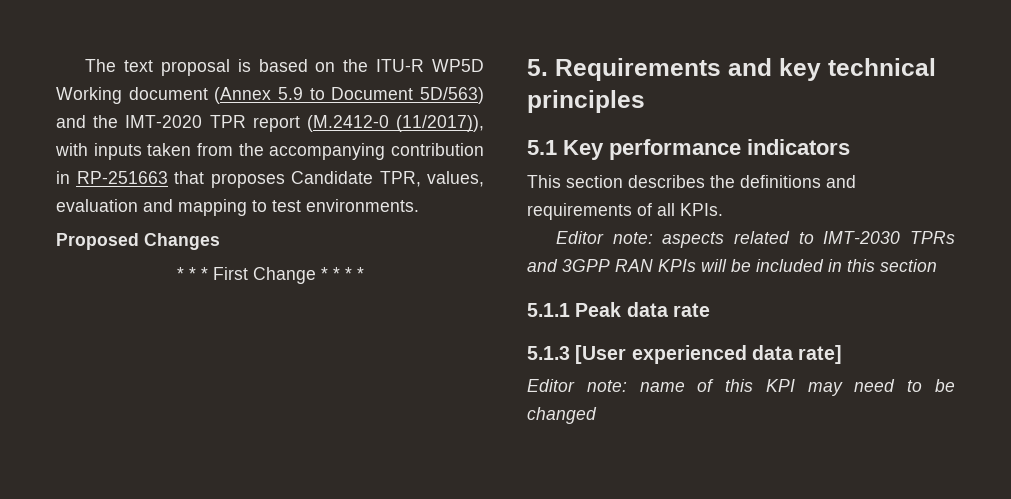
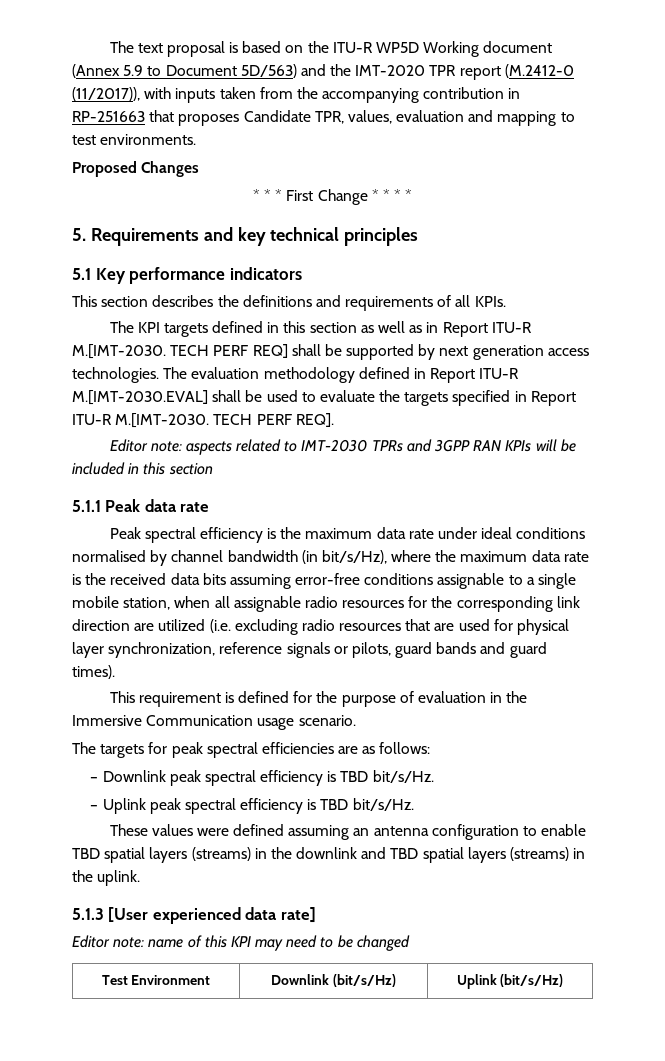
+ The KPI targets defined in this section as well as in Report ITU-R M.[IMT-2030. TECH PERF REQ] shall be supported by next generation access technologies. The evaluation methodology defined in Report ITU-R M.[IMT-2030.EVAL] shall be used to evaluate the targets specified in Report ITU-R M.[IMT-2030. TECH PERF REQ].
+ Peak spectral efficiency is the maximum data rate under ideal conditions normalised by channel bandwidth (in bit/s/Hz), where the maximum data rate is the received data bits assuming error-free conditions assignable to a single mobile station, when all assignable radio resources for the corresponding link direction are utilized (i.e. excluding radio resources that are used for physical layer synchronization, reference signals or pilots, guard bands and guard times).
+ This requirement is defined for the purpose of evaluation in the Immersive Communication usage scenario.
+ The targets for peak spectral efficiencies are as follows:
+ – Downlink peak spectral efficiency is TBD bit/s/Hz.
+ – Uplink peak spectral efficiency is TBD bit/s/Hz.
+ These values were defined assuming an antenna configuration to enable TBD spatial layers (streams) in the downlink and TBD spatial layers (streams) in the uplink.
+ Test Environment | Downlink (bit/s/Hz) | Uplink (bit/s/Hz)

